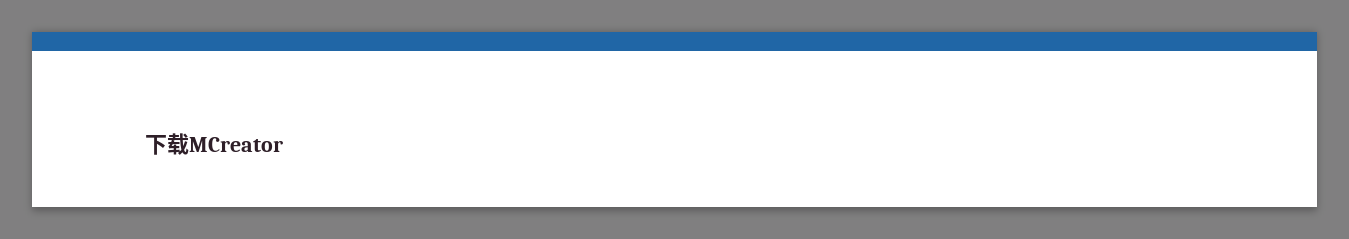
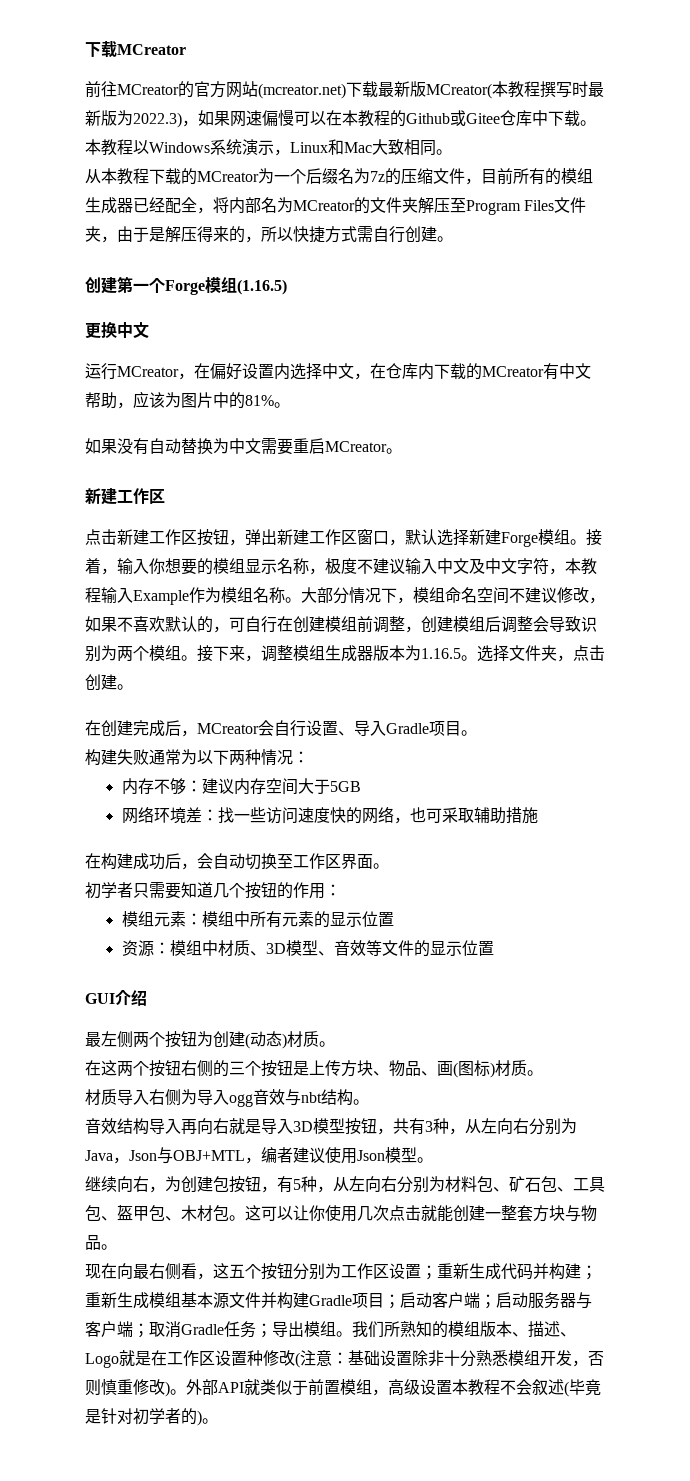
+ 前往MCreator的官方网站(mcreator.net)下载最新版MCreator(本教程撰写时最新版为2022.3)，如果网速偏慢可以在本教程的Github或Gitee仓库中下载。本教程以Windows系统演示，Linux和Mac大致相同。
+ 从本教程下载的MCreator为一个后缀名为7z的压缩文件，目前所有的模组生成器已经配全，将内部名为MCreator的文件夹解压至Program Files文件夹，由于是解压得来的，所以快捷方式需自行创建。
+ 创建第一个Forge模组(1.16.5)
+ 更换中文
+ 运行MCreator，在偏好设置内选择中文，在仓库内下载的MCreator有中文帮助，应该为图片中的81%。
+ 如果没有自动替换为中文需要重启MCreator。
+ 新建工作区
+ 点击新建工作区按钮，弹出新建工作区窗口，默认选择新建Forge模组。接着，输入你想要的模组显示名称，极度不建议输入中文及中文字符，本教程输入Example作为模组名称。大部分情况下，模组命名空间不建议修改，如果不喜欢默认的，可自行在创建模组前调整，创建模组后调整会导致识别为两个模组。接下来，调整模组生成器版本为1.16.5。选择文件夹，点击创建。
+ 在创建完成后，MCreator会自行设置、导入Gradle项目。
+ 构建失败通常为以下两种情况：
+ 内存不够：建议内存空间大于5GB
+ 网络环境差：找一些访问速度快的网络，也可采取辅助措施
+ 在构建成功后，会自动切换至工作区界面。
+ 初学者只需要知道几个按钮的作用：
+ 模组元素：模组中所有元素的显示位置
+ 资源：模组中材质、3D模型、音效等文件的显示位置
+ GUI介绍
+ 最左侧两个按钮为创建(动态)材质。
+ 在这两个按钮右侧的三个按钮是上传方块、物品、画(图标)材质。
+ 材质导入右侧为导入ogg音效与nbt结构。
+ 音效结构导入再向右就是导入3D模型按钮，共有3种，从左向右分别为Java，Json与OBJ+MTL，编者建议使用Json模型。
+ 继续向右，为创建包按钮，有5种，从左向右分别为材料包、矿石包、工具包、盔甲包、木材包。这可以让你使用几次点击就能创建一整套方块与物品。
+ 现在向最右侧看，这五个按钮分别为工作区设置；重新生成代码并构建；重新生成模组基本源文件并构建Gradle项目；启动客户端；启动服务器与客户端；取消Gradle任务；导出模组。我们所熟知的模组版本、描述、Logo就是在工作区设置种修改(注意：基础设置除非十分熟悉模组开发，否则慎重修改)。外部API就类似于前置模组，高级设置本教程不会叙述(毕竟是针对初学者的)。

